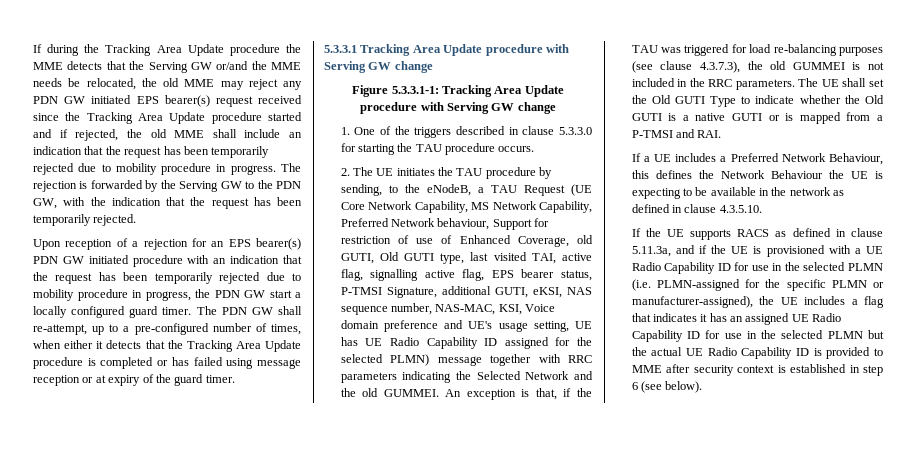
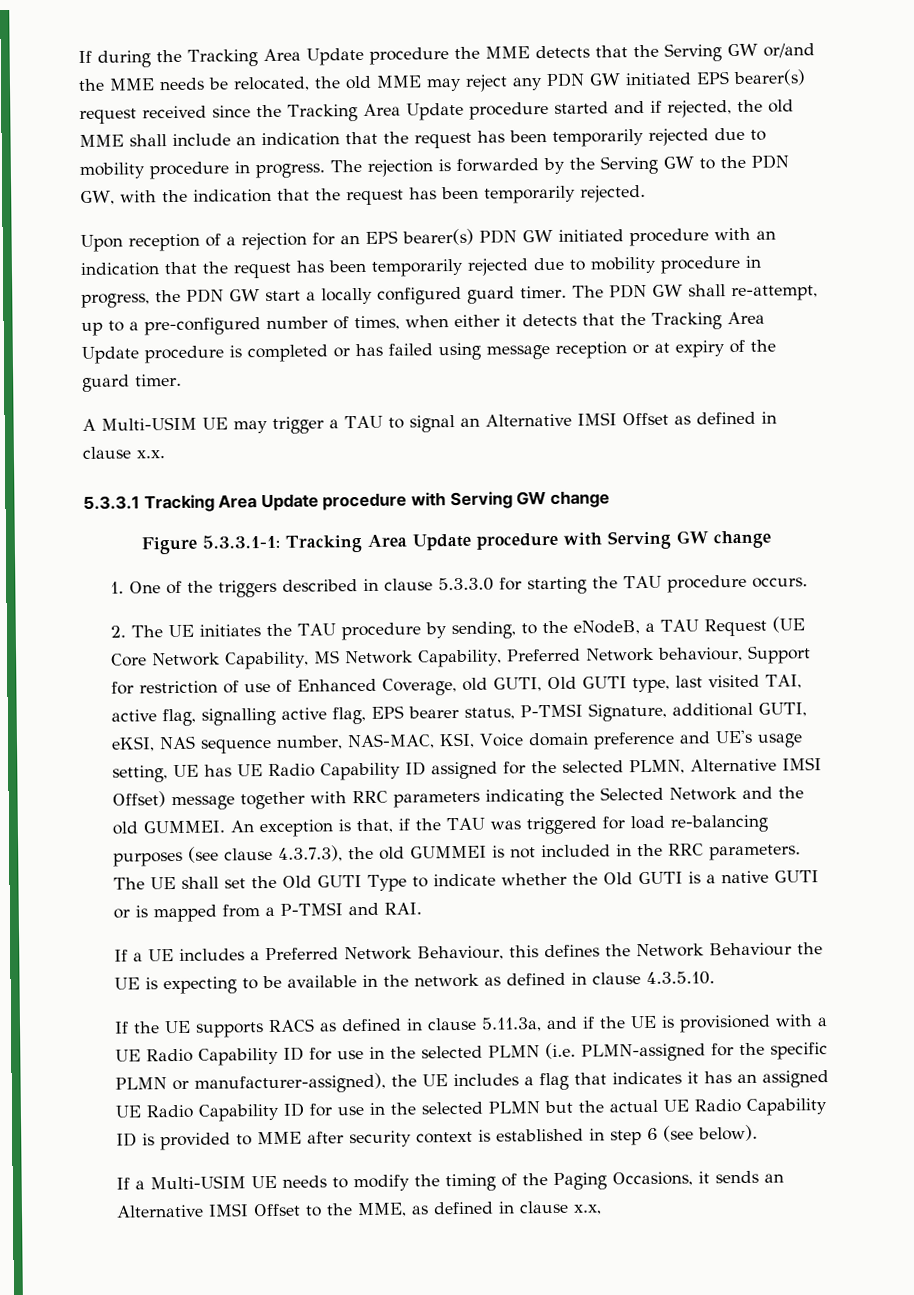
+ A Multi-USIM UE may trigger a TAU to signal an Alternative IMSI Offset as defined in clause x.x.
- 2. The UE initiates the TAU procedure by sending, to the eNodeB, a TAU Request (UE Core Network Capability, MS Network Capability, Preferred Network behaviour, Support for restriction of use of Enhanced Coverage, old GUTI, Old GUTI type, last visited TAI, active flag, signalling active flag, EPS bearer status, P-TMSI Signature, additional GUTI, eKSI, NAS sequence number, NAS-MAC, KSI, Voice domain preference and UE's usage setting, UE has UE Radio Capability ID assigned for the selected PLMN) message together with RRC parameters indicating the Selected Network and the old GUMMEI.
+ 2. The UE initiates the TAU procedure by sending, to the eNodeB, a TAU Request (UE Core Network Capability, MS Network Capability, Preferred Network behaviour, Support for restriction of use of Enhanced Coverage, old GUTI, Old GUTI type, last visited TAI, active flag, signalling active flag, EPS bearer status, P-TMSI Signature, additional GUTI, eKSI, NAS sequence number, NAS-MAC, KSI, Voice domain preference and UE's usage setting, UE has UE Radio Capability ID assigned for the selected PLMN, Alternative IMSI Offset) message together with RRC parameters indicating the Selected Network and the old GUMMEI.
+ If a Multi-USIM UE needs to modify the timing of the Paging Occasions, it sends an Alternative IMSI Offset to the MME, as defined in clause x.x,

